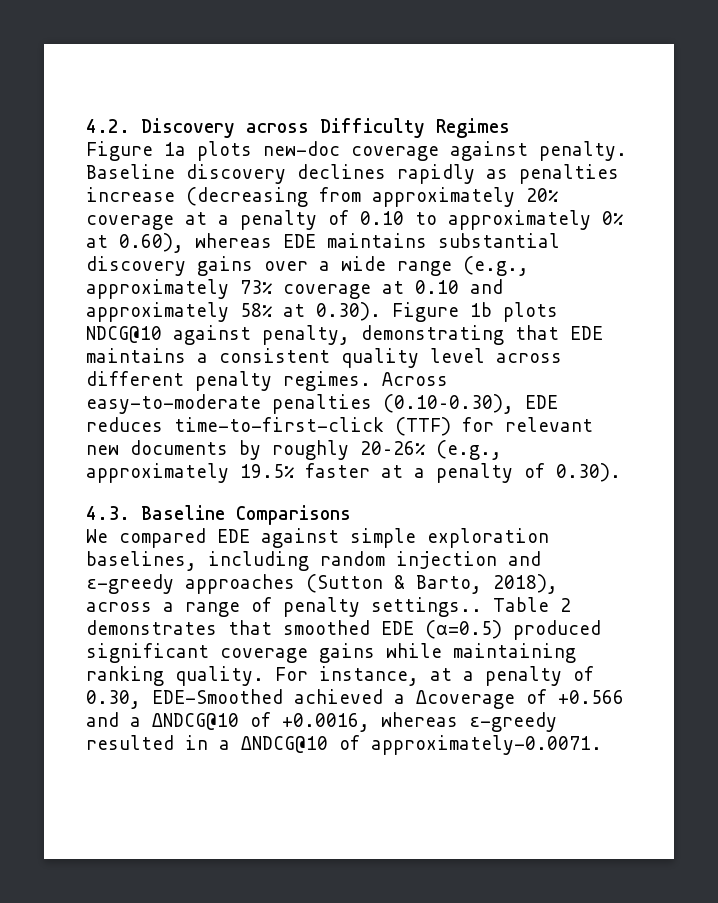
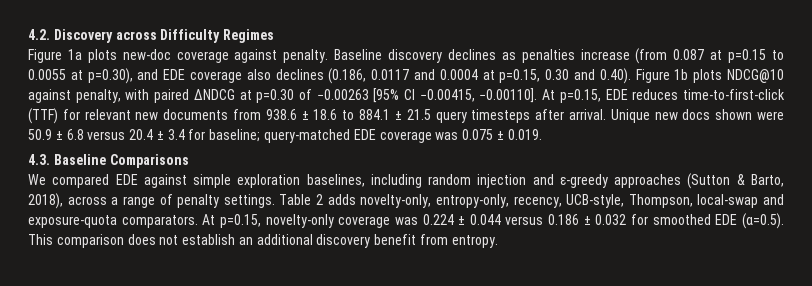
- Baseline discovery declines rapidly as penalties increase (decreasing from approximately 20% coverage at a penalty of 0.10 to approximately 0% at 0.60), whereas EDE maintains substantial discovery gains over a wide range (e.g., approximately 73% coverage at 0.10 and approximately 58% at 0.30). Figure 1b plots NDCG@10 against penalty, demonstrating that EDE maintains a consistent quality level across different penalty regimes. Across easy-to-moderate penalties (0.10–0.30), EDE reduces time-to-first-click (TTF) for relevant new documents by roughly 20–26% (e.g., approximately 19.5% faster at a penalty of 0.30).
+ Baseline discovery declines as penalties increase (from 0.087 at p=0.15 to 0.0055 at p=0.30), and EDE coverage also declines (0.186, 0.0117 and 0.0004 at p=0.15, 0.30 and 0.40). Figure 1b plots NDCG@10 against penalty, with paired ΔNDCG at p=0.30 of −0.00263 [95% CI −0.00415, −0.00110]. At p=0.15, EDE reduces time-to-first-click (TTF) for relevant new documents from 938.6 ± 18.6 to 884.1 ± 21.5 query timesteps after arrival. Unique new docs shown were 50.9 ± 6.8 versus 20.4 ± 3.4 for baseline; query-matched EDE coverage was 0.075 ± 0.019.
- We compared EDE against simple exploration baselines, including random injection and ε-greedy approaches (Sutton & Barto, 2018), across a range of penalty settings..
+ We compared EDE against simple exploration baselines, including random injection and ε-greedy approaches (Sutton & Barto, 2018), across a range of penalty settings.
- Table 2 demonstrates that smoothed EDE (α=0.5) produced significant coverage gains while maintaining ranking quality. For instance, at a penalty of 0.30, EDE-Smoothed achieved a Δcoverage of +0.566 and a ΔNDCG@10 of +0.0016, whereas ε-greedy resulted in a ΔNDCG@10 of approximately-0.0071.
+ Table 2 adds novelty-only, entropy-only, recency, UCB-style, Thompson, local-swap and exposure-quota comparators. At p=0.15, novelty-only coverage was 0.224 ± 0.044 versus 0.186 ± 0.032 for smoothed EDE (α=0.5). This comparison does not establish an additional discovery benefit from entropy.

